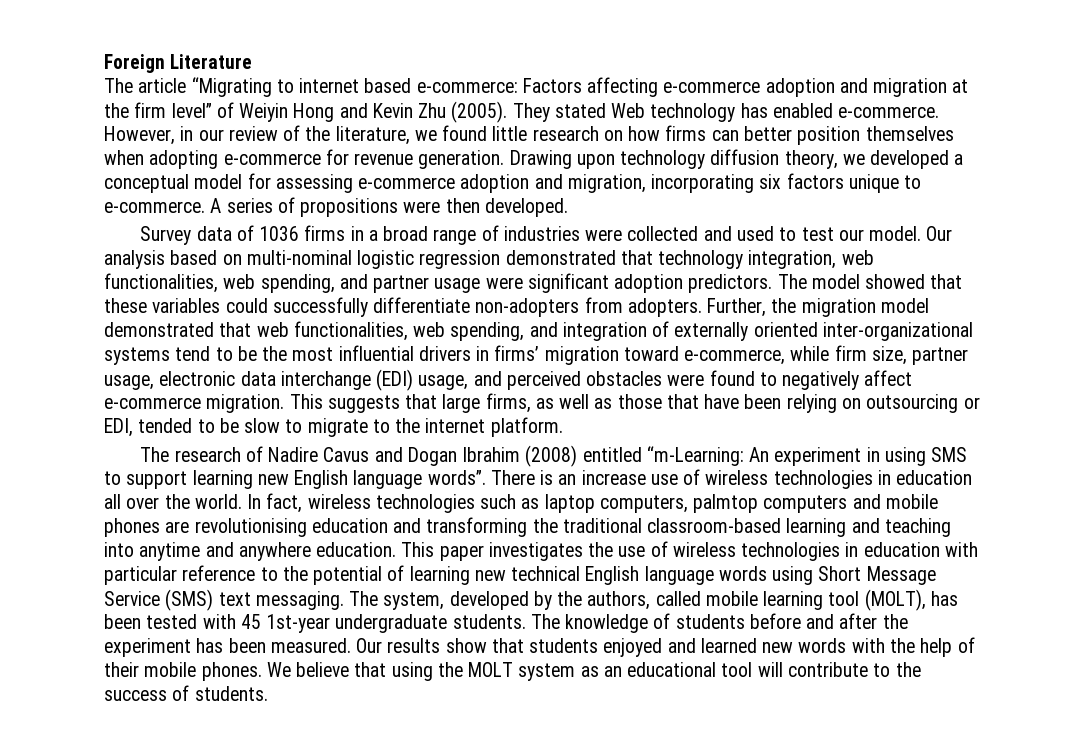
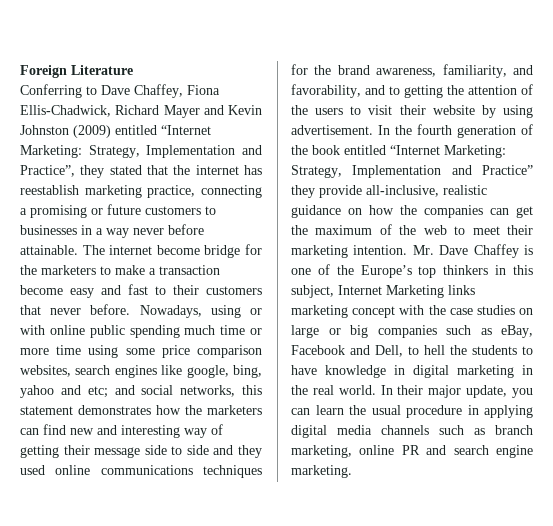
- The article “Migrating to internet based e-commerce: Factors affecting e-commerce adoption and migration at the firm level” of Weiyin Hong and Kevin Zhu (2005). They stated Web technology has enabled e-commerce. However, in our review of the literature, we found little research on how firms can better position themselves when adopting e-commerce for revenue generation. Drawing upon technology diffusion theory, we developed a conceptual model for assessing e-commerce adoption and migration, incorporating six factors unique to e-commerce. A series of propositions were then developed.
- Survey data of 1036 firms in a broad range of industries were collected and used to test our model. Our analysis based on multi-nominal logistic regression demonstrated that technology integration, web functionalities, web spending, and partner usage were significant adoption predictors. The model showed that these variables could successfully differentiate non-adopters from adopters. Further, the migration model demonstrated that web functionalities, web spending, and integration of externally oriented inter-organizational systems tend to be the most influential drivers in firms’ migration toward e-commerce, while firm size, partner usage, electronic data interchange (EDI) usage, and perceived obstacles were found to negatively affect e-commerce migration. This suggests that large firms, as well as those that have been relying on outsourcing or EDI, tended to be slow to migrate to the internet platform.
- The research of Nadire Cavus and Dogan Ibrahim (2008) entitled “m-Learning: An experiment in using SMS to support learning new English language words”. There is an increase use of wireless technologies in education all over the world. In fact, wireless technologies such as laptop computers, palmtop computers and mobile phones are revolutionising education and transforming the traditional classroom-based learning and teaching into anytime and anywhere education. This paper investigates the use of wireless technologies in education with particular reference to the potential of learning new technical English language words using Short Message Service (SMS) text messaging. The system, developed by the authors, called mobile learning tool (MOLT), has been tested with 45 1st-year undergraduate students. The knowledge of students before and after the experiment has been measured. Our results show that students enjoyed and learned new words with the help of their mobile phones. We believe that using the MOLT system as an educational tool will contribute to the success of students.
+ Conferring to Dave Chaffey, Fiona Ellis-Chadwick, Richard Mayer and Kevin Johnston (2009) entitled “Internet Marketing: Strategy, Implementation and Practice”, they stated that the internet has reestablish marketing practice, connecting a promising or future customers to businesses in a way never before attainable. The internet become bridge for the marketers to make a transaction become easy and fast to their customers that never before. Nowadays, using or with online public spending much time or more time using some price comparison websites, search engines like google, bing, yahoo and etc; and social networks, this statement demonstrates how the marketers can find new and interesting way of getting their message side to side and they used online communications techniques for the brand awareness, familiarity, and favorability, and to getting the attention of the users to visit their website by using advertisement. In the fourth generation of the book entitled “Internet Marketing: Strategy, Implementation and Practice” they provide all-inclusive, realistic guidance on how the companies can get the maximum of the web to meet their marketing intention. Mr. Dave Chaffey is one of the Europe’s top thinkers in this subject, Internet Marketing links marketing concept with the case studies on large or big companies such as eBay, Facebook and Dell, to hell the students to have knowledge in digital marketing in the real world. In their major update, you can learn the usual procedure in applying digital media channels such as branch marketing, online PR and search engine marketing.

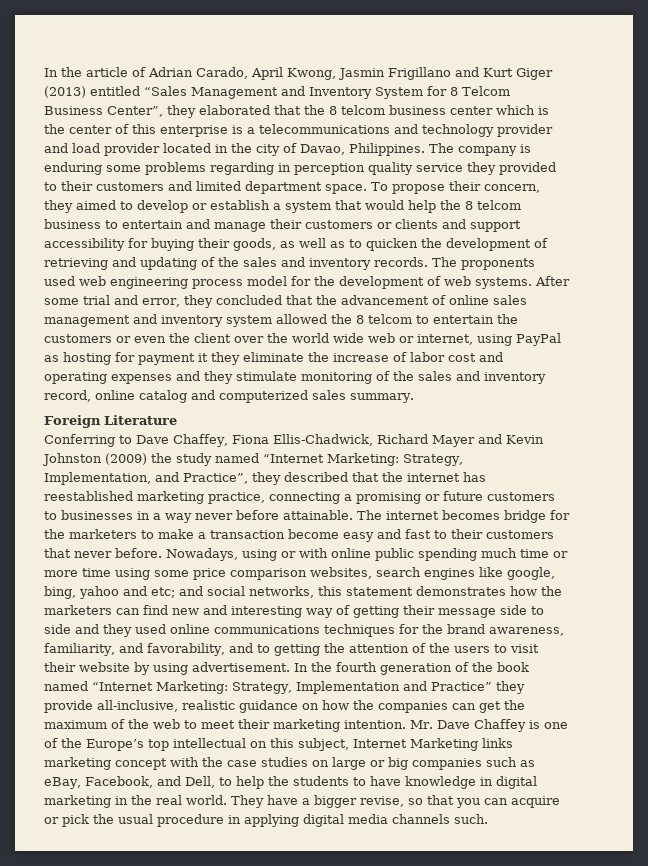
+ In the article of Adrian Carado, April Kwong, Jasmin Frigillano and Kurt Giger (2013) entitled “Sales Management and Inventory System for 8 Telcom Business Center”, they elaborated that the 8 telcom business center which is the center of this enterprise is a telecommunications and technology provider and load provider located in the city of Davao, Philippines. The company is enduring some problems regarding in perception quality service they provided to their customers and limited department space. To propose their concern, they aimed to develop or establish a system that would help the 8 telcom business to entertain and manage their customers or clients and support accessibility for buying their goods, as well as to quicken the development of retrieving and updating of the sales and inventory records. The proponents used web engineering process model for the development of web systems. After some trial and error, they concluded that the advancement of online sales management and inventory system allowed the 8 telcom to entertain the customers or even the client over the world wide web or internet, using PayPal as hosting for payment it they eliminate the increase of labor cost and operating expenses and they stimulate monitoring of the sales and inventory record, online catalog and computerized sales summary.
- Conferring to Dave Chaffey, Fiona Ellis-Chadwick, Richard Mayer and Kevin Johnston (2009) entitled “Internet Marketing: Strategy, Implementation and Practice”, they stated that the internet has reestablish marketing practice, connecting a promising or future customers to businesses in a way never before attainable.
+ Conferring to Dave Chaffey, Fiona Ellis-Chadwick, Richard Mayer and Kevin Johnston (2009) the study named “Internet Marketing: Strategy, Implementation, and Practice”, they described that the internet has reestablished marketing practice, connecting a promising or future customers to businesses in a way never before attainable.
- The internet become bridge for the marketers to make a transaction become easy and fast to their customers that never before.
+ The internet becomes bridge for the marketers to make a transaction become easy and fast to their customers that never before.
- In the fourth generation of the book entitled “Internet Marketing: Strategy, Implementation and Practice” they provide all-inclusive, realistic guidance on how the companies can get the maximum of the web to meet their marketing intention.
+ In the fourth generation of the book named “Internet Marketing: Strategy, Implementation and Practice” they provide all-inclusive, realistic guidance on how the companies can get the maximum of the web to meet their marketing intention.
- Mr. Dave Chaffey is one of the Europe’s top thinkers in this subject, Internet Marketing links marketing concept with the case studies on large or big companies such as eBay, Facebook and Dell, to hell the students to have knowledge in digital marketing in the real world.
+ Mr. Dave Chaffey is one of the Europe’s top intellectual on this subject, Internet Marketing links marketing concept with the case studies on large or big companies such as eBay, Facebook, and Dell, to help the students to have knowledge in digital marketing in the real world.
- In their major update, you can learn the usual procedure in applying digital media channels such as branch marketing, online PR and search engine marketing.
+ They have a bigger revise, so that you can acquire or pick the usual procedure in applying digital media channels such.

